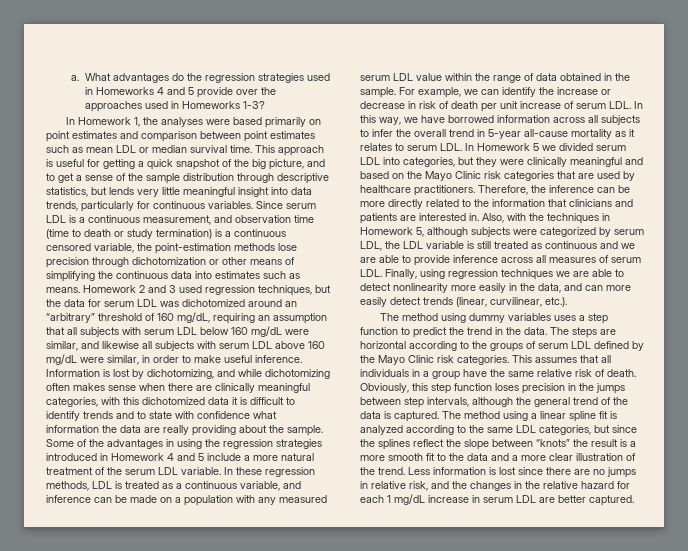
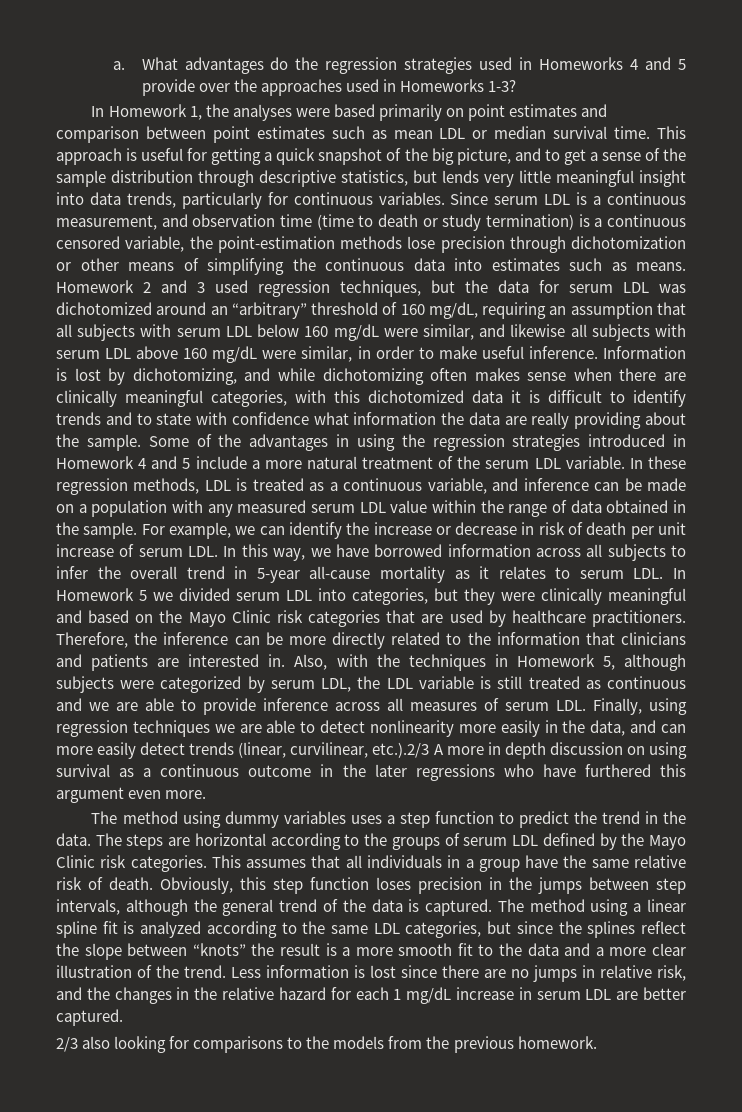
- Also, with the techniques in Homework 5, although subjects were categorized by serum LDL, the LDL variable is still treated as continuous and we are able to provide inference across all measures of serum LDL. Finally, using regression techniques we are able to detect nonlinearity more easily in the data, and can more easily detect trends (linear, curvilinear, etc.).
+ Also, with the techniques in Homework 5, although subjects were categorized by serum LDL, the LDL variable is still treated as continuous and we are able to provide inference across all measures of serum LDL. Finally, using regression techniques we are able to detect nonlinearity more easily in the data, and can more easily detect trends (linear, curvilinear, etc.).2/3 A more in depth discussion on using survival as a continuous outcome in the later regressions who have furthered this argument even more.
+ 2/3 also looking for comparisons to the models from the previous homework.

